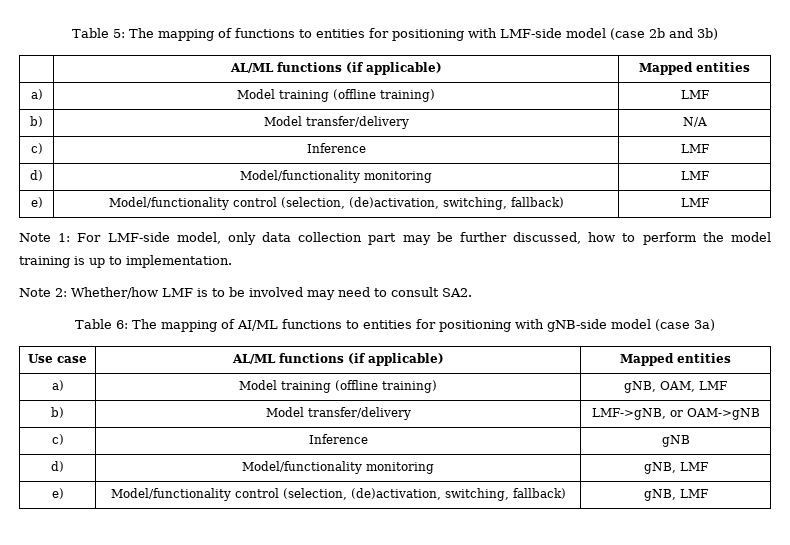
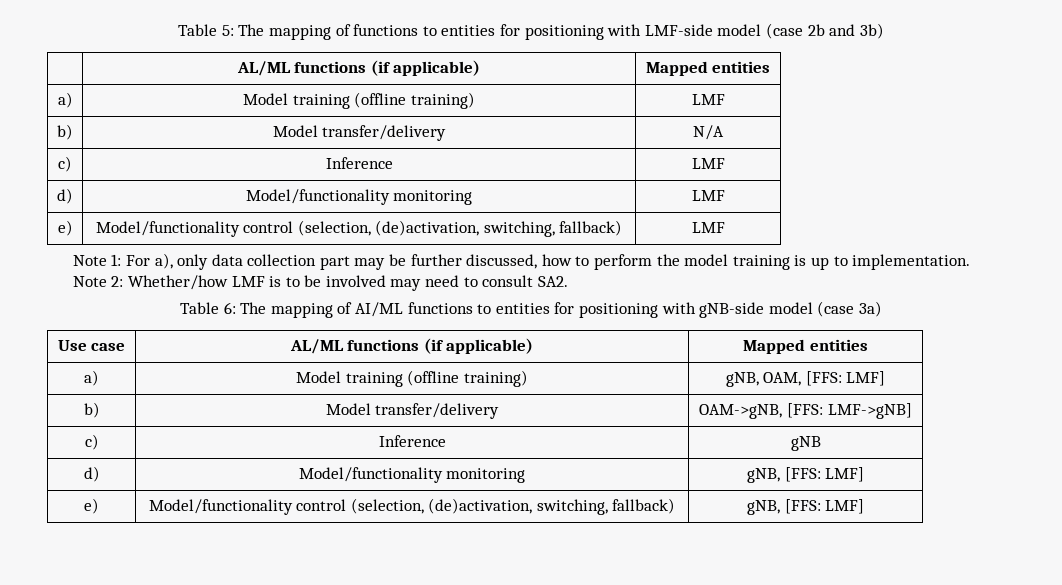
- Note 1: For LMF-side model, only data collection part may be further discussed, how to perform the model training is up to implementation.
+ Note 1: For a), only data collection part may be further discussed, how to perform the model training is up to implementation.
- a) | Model training (offline training) | gNB, OAM, LMF
- b) | Model transfer/delivery | LMF->gNB, or OAM->gNB
+ a) | Model training (offline training) | gNB, OAM, [FFS: LMF]
+ b) | Model transfer/delivery | OAM->gNB, [FFS: LMF->gNB]
- d) | Model/functionality monitoring | gNB, LMF
+ d) | Model/functionality monitoring | gNB, [FFS: LMF]
- e) | Model/functionality control (selection, (de)activation, switching, fallback) | gNB, LMF
+ e) | Model/functionality control (selection, (de)activation, switching, fallback) | gNB, [FFS: LMF]

